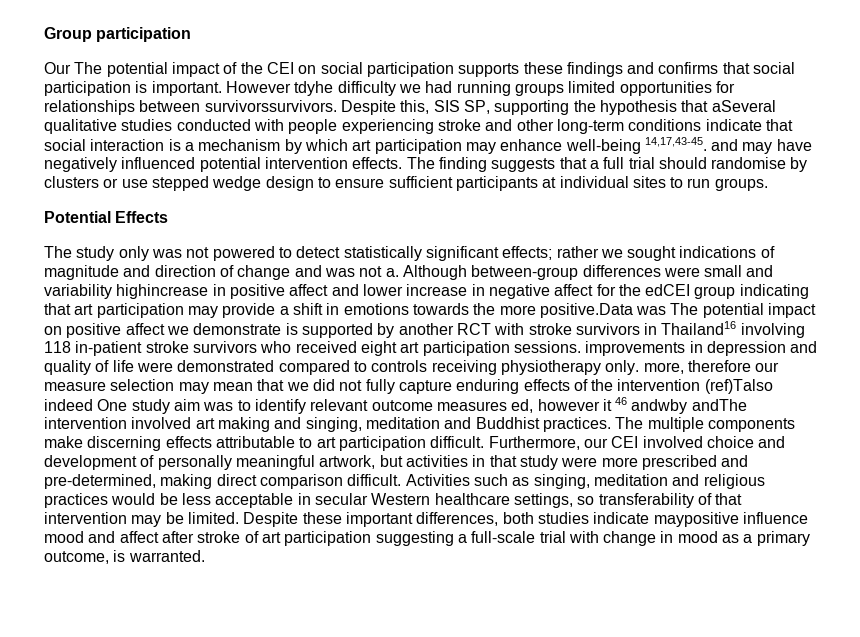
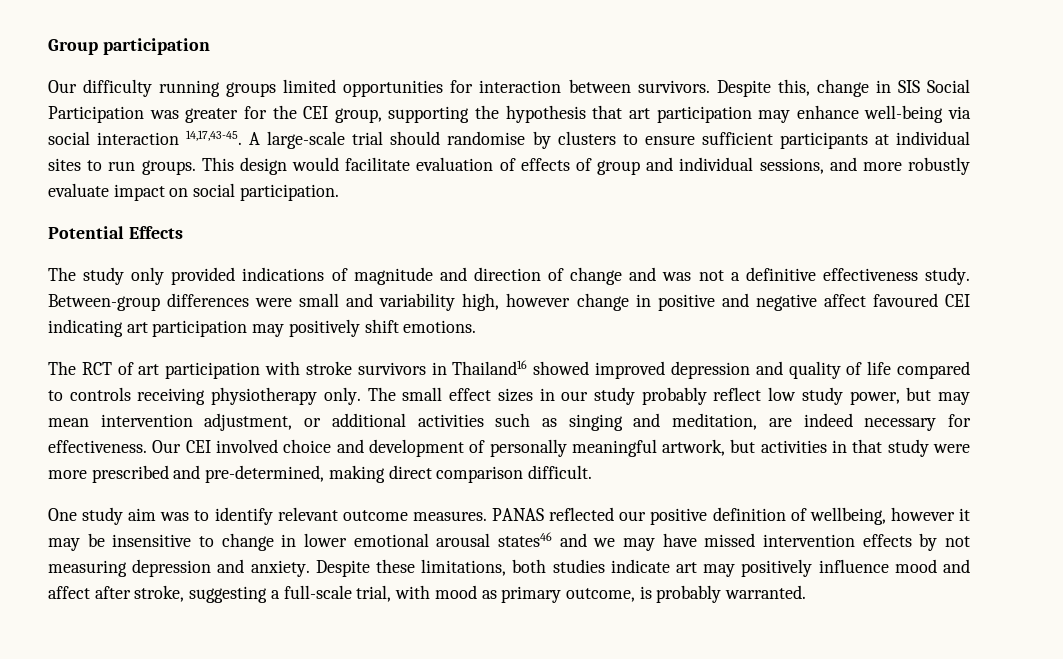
- Our The potential impact of the CEI on social participation supports these findings and confirms that social participation is important. However tdyhe difficulty we had running groups limited opportunities for relationships between survivorssurvivors. Despite this, SIS SP, supporting the hypothesis that aSeveral qualitative studies conducted with people experiencing stroke and other long-term conditions indicate that social interaction is a mechanism by which art participation may enhance well-being 14,17,43-45. and may have negatively influenced potential intervention effects. The finding suggests that a full trial should randomise by clusters or use stepped wedge design to ensure sufficient participants at individual sites to run groups.
+ Our difficulty running groups limited opportunities for interaction between survivors. Despite this, change in SIS Social Participation was greater for the CEI group, supporting the hypothesis that art participation may enhance well-being via social interaction 14,17,43-45. A large-scale trial should randomise by clusters to ensure sufficient participants at individual sites to run groups. This design would facilitate evaluation of effects of group and individual sessions, and more robustly evaluate impact on social participation.
- The study only was not powered to detect statistically significant effects; rather we sought indications of magnitude and direction of change and was not a. Although between-group differences were small and variability highincrease in positive affect and lower increase in negative affect for the edCEI group indicating that art participation may provide a shift in emotions towards the more positive.Data was The potential impact on positive affect we demonstrate is supported by another RCT with stroke survivors in Thailand16 involving 118 in-patient stroke survivors who received eight art participation sessions. improvements in depression and quality of life were demonstrated compared to controls receiving physiotherapy only. more, therefore our measure selection may mean that we did not fully capture enduring effects of the intervention (ref)Talso indeed One study aim was to identify relevant outcome measures ed, however it 46 andwby andThe intervention involved art making and singing, meditation and Buddhist practices. The multiple components make discerning effects attributable to art participation difficult. Furthermore, our CEI involved choice and development of personally meaningful artwork, but activities in that study were more prescribed and pre-determined, making direct comparison difficult. Activities such as singing, meditation and religious practices would be less acceptable in secular Western healthcare settings, so transferability of that intervention may be limited. Despite these important differences, both studies indicate maypositive influence mood and affect after stroke of art participation suggesting a full-scale trial with change in mood as a primary outcome, is warranted.
+ The study only provided indications of magnitude and direction of change and was not a definitive effectiveness study. Between-group differences were small and variability high, however change in positive and negative affect favoured CEI indicating art participation may positively shift emotions.
+ The RCT of art participation with stroke survivors in Thailand16 showed improved depression and quality of life compared to controls receiving physiotherapy only. The small effect sizes in our study probably reflect low study power, but may mean intervention adjustment, or additional activities such as singing and meditation, are indeed necessary for effectiveness. Our CEI involved choice and development of personally meaningful artwork, but activities in that study were more prescribed and pre-determined, making direct comparison difficult.
+ One study aim was to identify relevant outcome measures. PANAS reflected our positive definition of wellbeing, however it may be insensitive to change in lower emotional arousal states46 and we may have missed intervention effects by not measuring depression and anxiety. Despite these limitations, both studies indicate art may positively influence mood and affect after stroke, suggesting a full-scale trial, with mood as primary outcome, is probably warranted.

